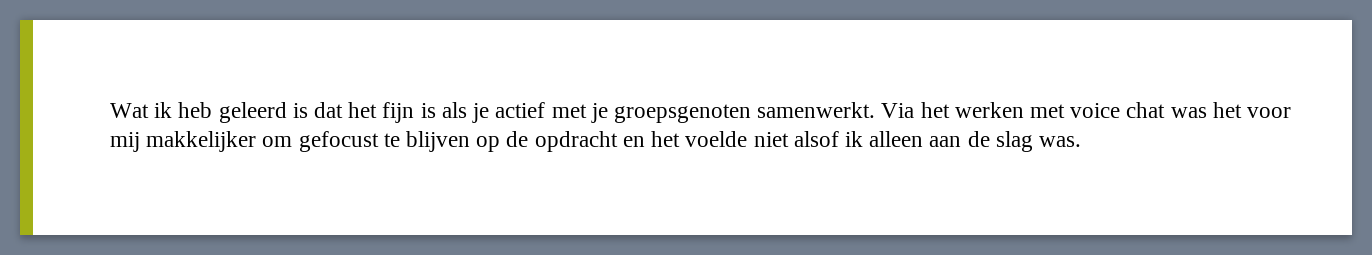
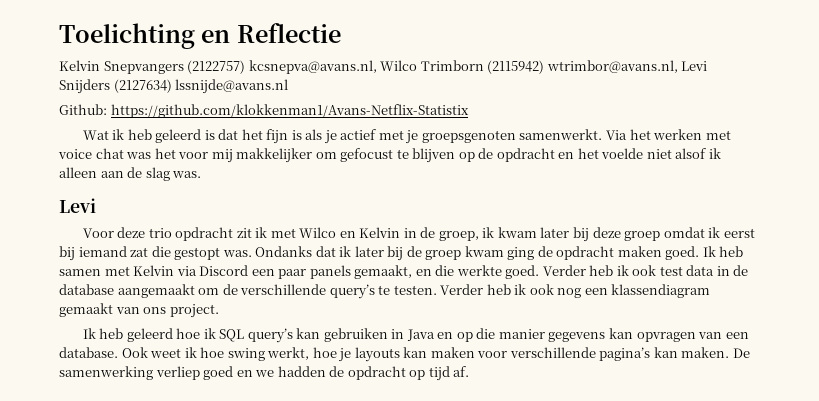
+ Toelichting en Reflectie
+ Kelvin Snepvangers (2122757) kcsnepva@avans.nl, Wilco Trimborn (2115942) wtrimbor@avans.nl, Levi Snijders (2127634) lssnijde@avans.nl
+ Github: https://github.com/klokkenman1/Avans-Netflix-Statistix
  Via het werken met voice chat was het voor mij makkelijker om gefocust te blijven op de opdracht en het voelde niet alsof ik alleen aan de slag was.
+ Levi
+ Voor deze trio opdracht zit ik met Wilco en Kelvin in de groep, ik kwam later bij deze groep omdat ik eerst bij iemand zat die gestopt was. Ondanks dat ik later bij de groep kwam ging de opdracht maken goed. Ik heb samen met Kelvin via Discord een paar panels gemaakt, en die werkte goed. Verder heb ik ook test data in de database aangemaakt om de verschillende query’s te testen. Verder heb ik ook nog een klassendiagram gemaakt van ons project.
+ Ik heb geleerd hoe ik SQL query’s kan gebruiken in Java en op die manier gegevens kan opvragen van een database. Ook weet ik hoe swing werkt, hoe je layouts kan maken voor verschillende pagina’s kan maken. De samenwerking verliep goed en we hadden de opdracht op tijd af.

